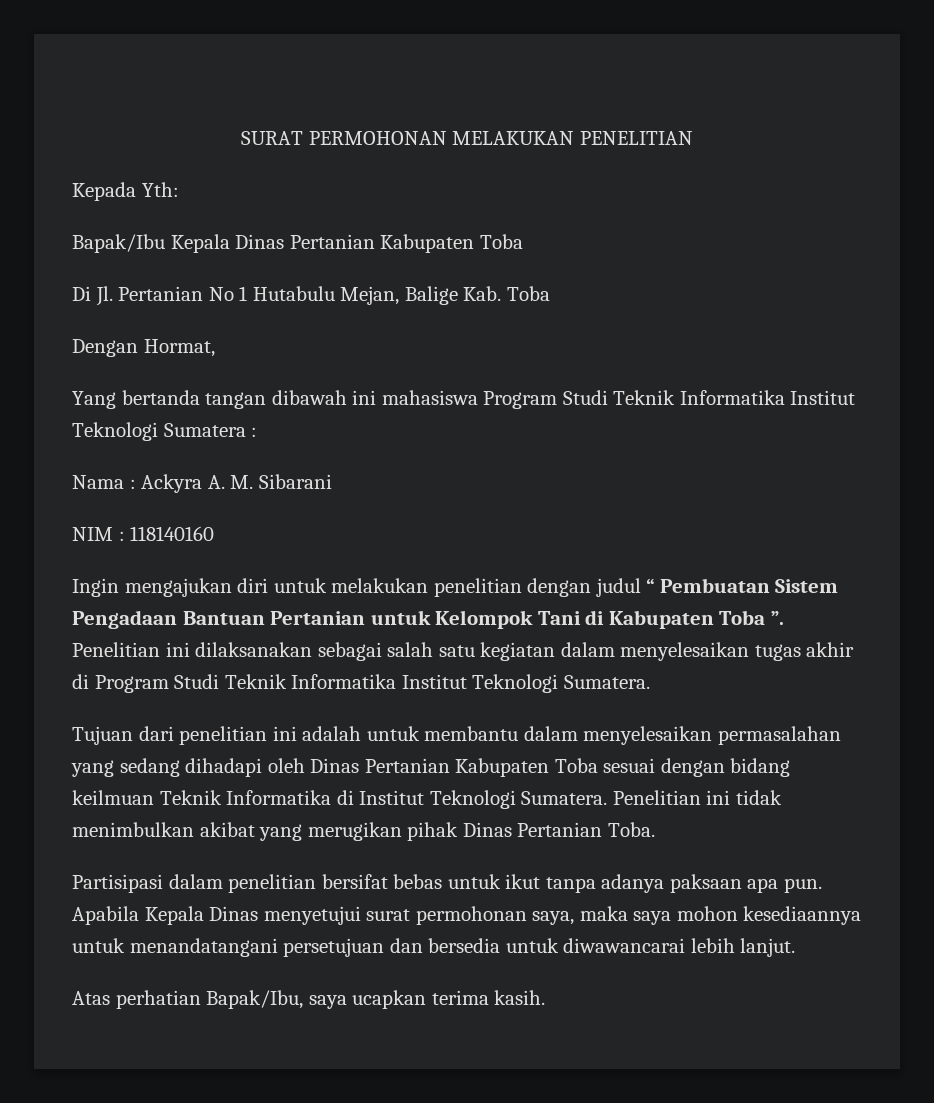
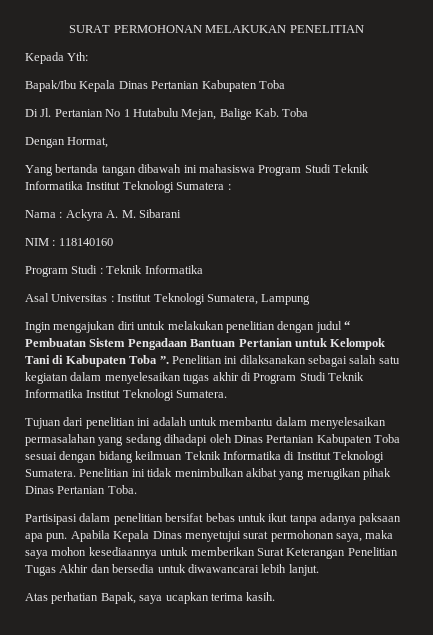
+ Program Studi : Teknik Informatika
+ Asal Universitas : Institut Teknologi Sumatera, Lampung
- Apabila Kepala Dinas menyetujui surat permohonan saya, maka saya mohon kesediaannya untuk menandatangani persetujuan dan bersedia untuk diwawancarai lebih lanjut.
+ Apabila Kepala Dinas menyetujui surat permohonan saya, maka saya mohon kesediaannya untuk memberikan Surat Keterangan Penelitian Tugas Akhir dan bersedia untuk diwawancarai lebih lanjut.
- Atas perhatian Bapak/Ibu, saya ucapkan terima kasih.
+ Atas perhatian Bapak, saya ucapkan terima kasih.

